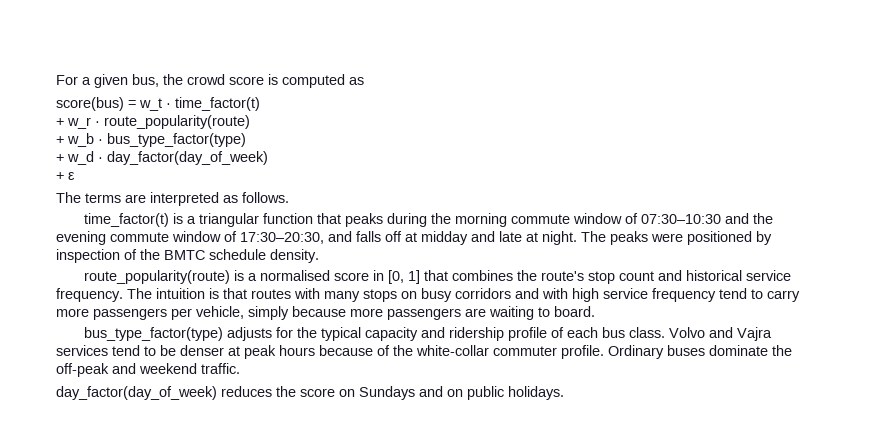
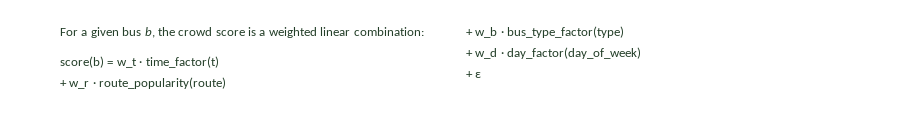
- For a given bus, the crowd score is computed as
- score(bus) = w_t · time_factor(t)
+ For a given bus b, the crowd score is a weighted linear combination:
+ score(b) = w_t · time_factor(t)
- The terms are interpreted as follows.
- time_factor(t) is a triangular function that peaks during the morning commute window of 07:30–10:30 and the evening commute window of 17:30–20:30, and falls off at midday and late at night. The peaks were positioned by inspection of the BMTC schedule density.
- route_popularity(route) is a normalised score in [0, 1] that combines the route's stop count and historical service frequency. The intuition is that routes with many stops on busy corridors and with high service frequency tend to carry more passengers per vehicle, simply because more passengers are waiting to board.
- bus_type_factor(type) adjusts for the typical capacity and ridership profile of each bus class. Volvo and Vajra services tend to be denser at peak hours because of the white-collar commuter profile. Ordinary buses dominate the off-peak and weekend traffic.
- day_factor(day_of_week) reduces the score on Sundays and on public holidays.

